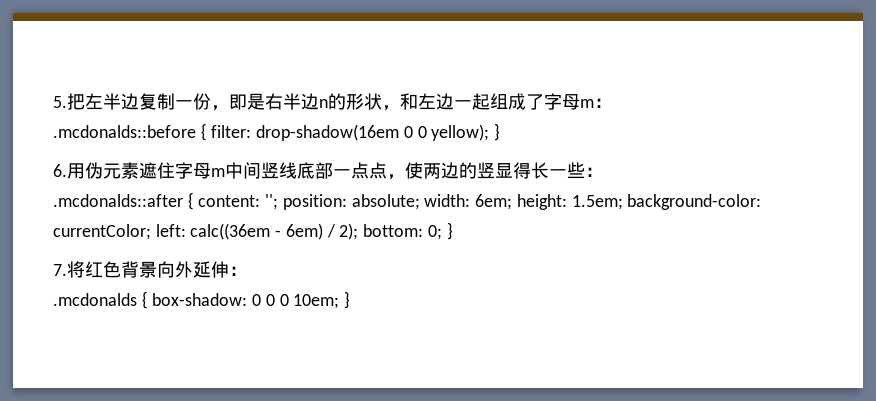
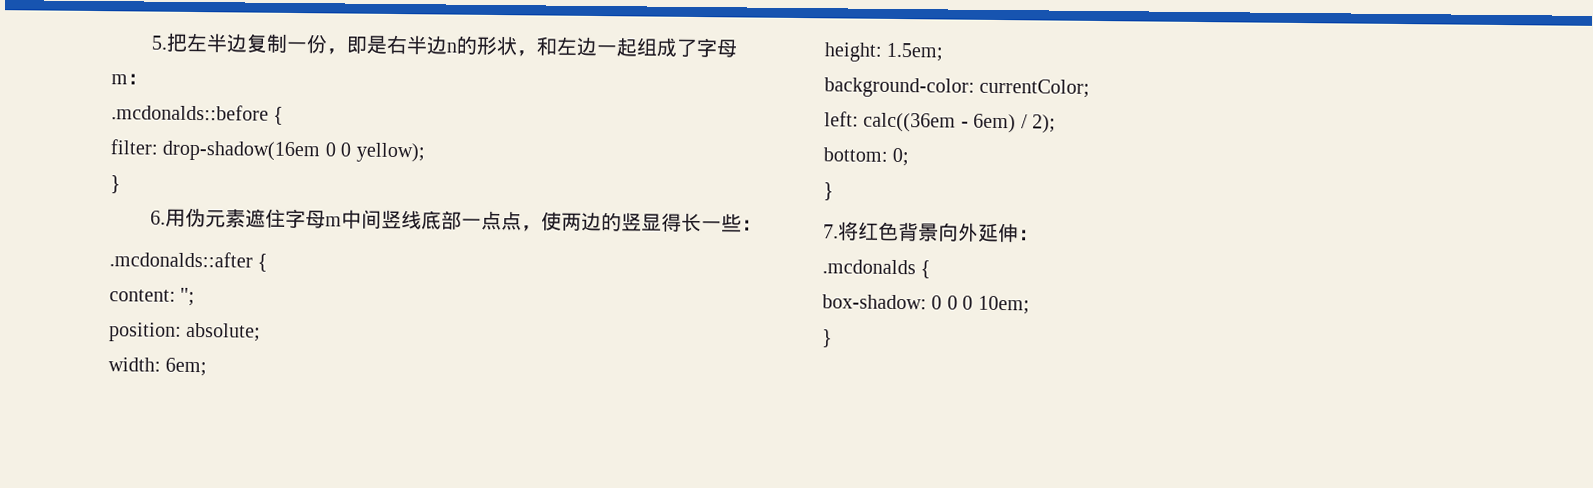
- .mcdonalds::before { filter: drop-shadow(16em 0 0 yellow); }
+ .mcdonalds::before {
+ filter: drop-shadow(16em 0 0 yellow);
+ }
- .mcdonalds::after { content: ''; position: absolute; width: 6em; height: 1.5em; background-color: currentColor; left: calc((36em - 6em) / 2); bottom: 0; }
+ .mcdonalds::after {
+ content: '';
+ position: absolute;
+ width: 6em;
+ height: 1.5em;
+ background-color: currentColor;
+ left: calc((36em - 6em) / 2);
+ bottom: 0;
+ }
- .mcdonalds { box-shadow: 0 0 0 10em; }
+ .mcdonalds {
+ box-shadow: 0 0 0 10em;
+ }

